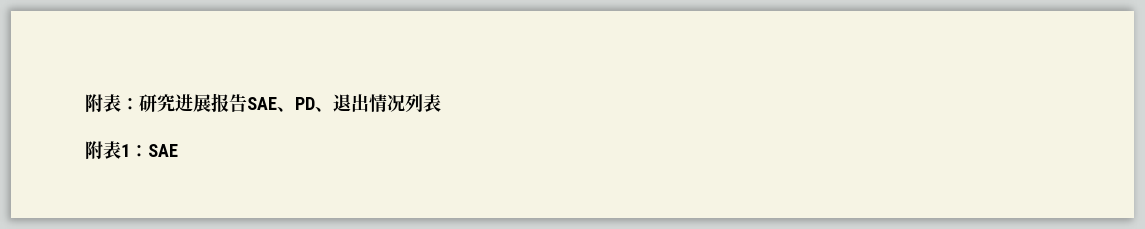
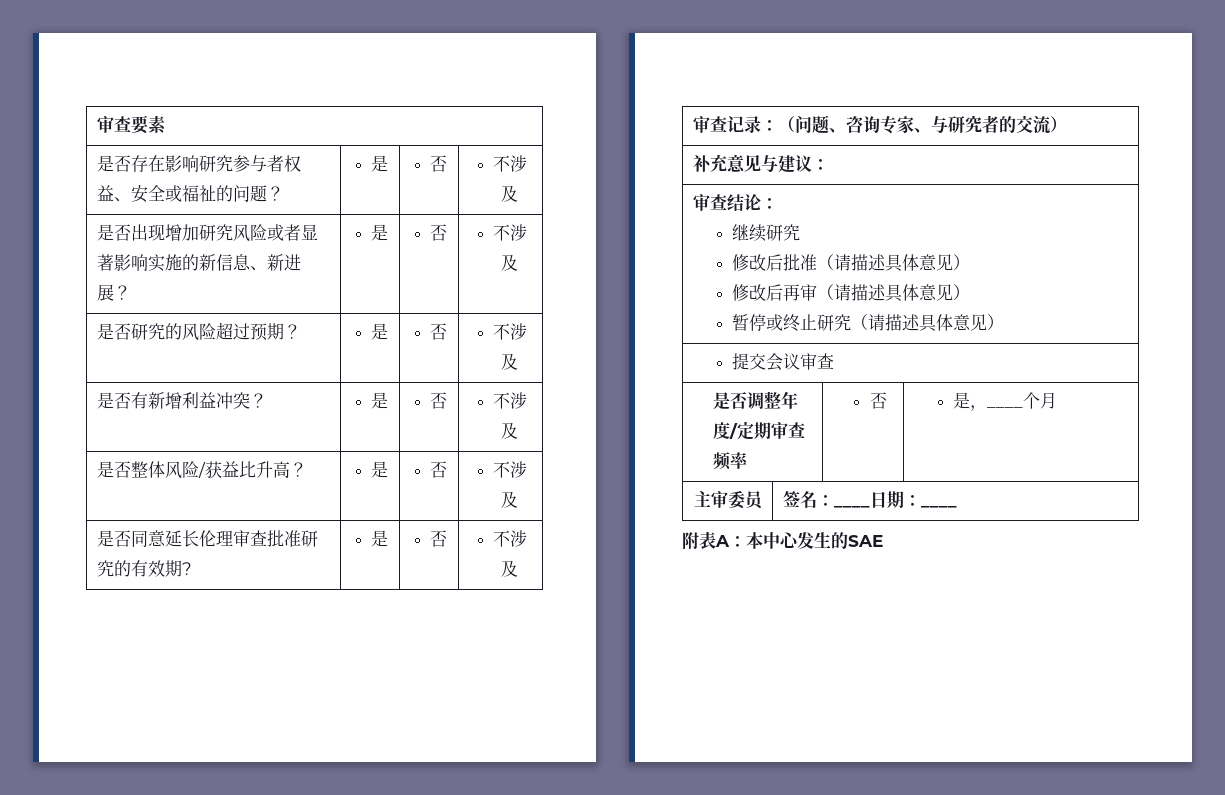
- 附表：研究进展报告SAE、PD、退出情况列表
- 附表1：SAE
+ 审查要素
+ 是否存在影响研究参与者权益、安全或福祉的问题？ | 是 | 否 | 不涉及
+ 是否出现增加研究风险或者显著影响实施的新信息、新进展？ | 是 | 否 | 不涉及
+ 是否研究的风险超过预期？ | 是 | 否 | 不涉及
+ 是否有新增利益冲突？ | 是 | 否 | 不涉及
+ 是否整体风险/获益比升高？ | 是 | 否 | 不涉及
+ 是否同意延长伦理审查批准研究的有效期? | 是 | 否 | 不涉及
+ 审查记录：（问题、咨询专家、与研究者的交流）
+ 补充意见与建议：
+ 审查结论：
+ 继续研究
+ 修改后批准（请描述具体意见）
+ 修改后再审（请描述具体意见）
+ 暂停或终止研究（请描述具体意见）
+ 提交会议审查
+ 是否调整年度/定期审查频率 | 否 | 是，____个月
+ 主审委员 | 签名：____日期：____
+ 附表A：本中心发生的SAE

